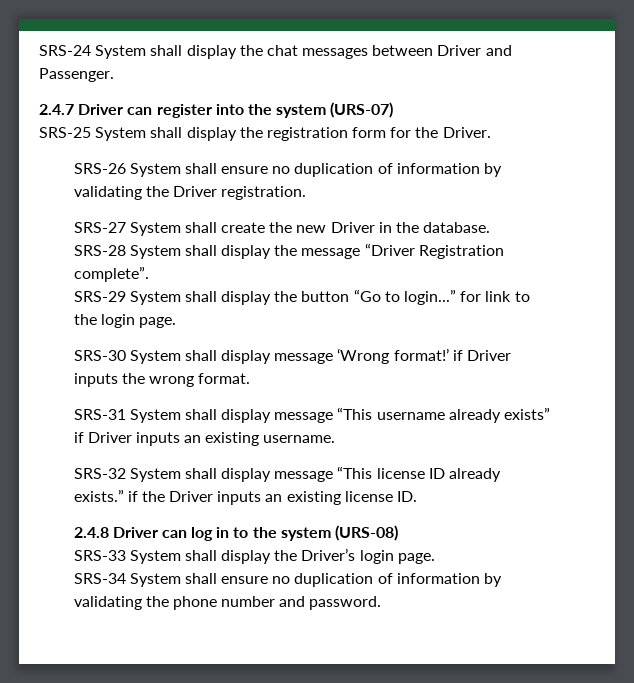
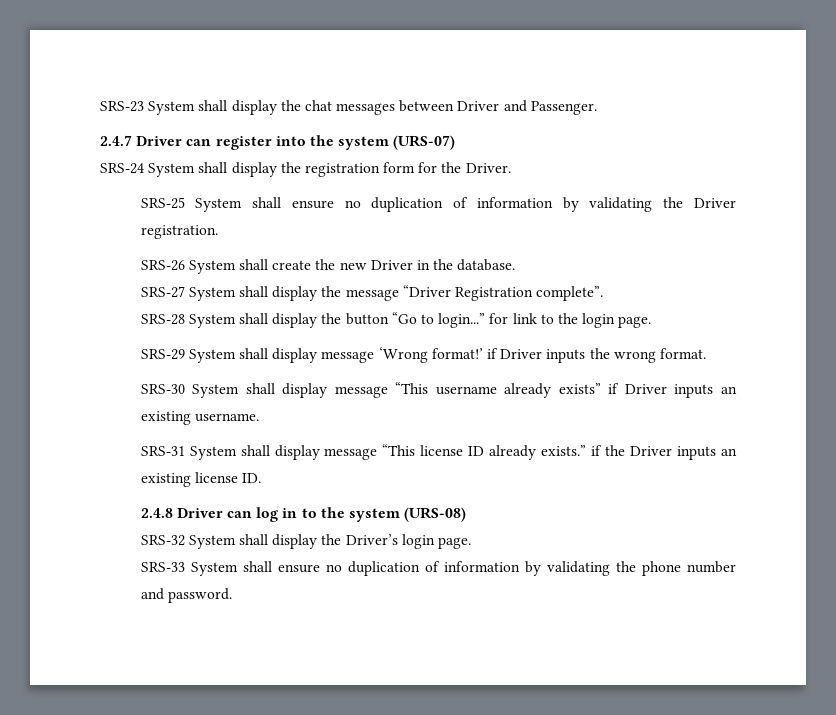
- SRS-24 System shall display the chat messages between Driver and Passenger.
+ SRS-23 System shall display the chat messages between Driver and Passenger.
- SRS-25 System shall display the registration form for the Driver.
+ SRS-24 System shall display the registration form for the Driver.
- SRS-26 System shall ensure no duplication of information by validating the Driver registration.
+ SRS-25 System shall ensure no duplication of information by validating the Driver registration.
- SRS-27 System shall create the new Driver in the database.
+ SRS-26 System shall create the new Driver in the database.
- SRS-28 System shall display the message “Driver Registration complete”.
+ SRS-27 System shall display the message “Driver Registration complete”.
- SRS-29 System shall display the button “Go to login...” for link to the login page.
+ SRS-28 System shall display the button “Go to login...” for link to the login page.
- SRS-30 System shall display message ‘Wrong format!’ if Driver inputs the wrong format.
+ SRS-29 System shall display message ‘Wrong format!’ if Driver inputs the wrong format.
- SRS-31 System shall display message “This username already exists” if Driver inputs an existing username.
+ SRS-30 System shall display message “This username already exists” if Driver inputs an existing username.
- SRS-32 System shall display message “This license ID already exists.” if the Driver inputs an existing license ID.
+ SRS-31 System shall display message “This license ID already exists.” if the Driver inputs an existing license ID.
- SRS-33 System shall display the Driver’s login page.
+ SRS-32 System shall display the Driver’s login page.
- SRS-34 System shall ensure no duplication of information by validating the phone number and password.
+ SRS-33 System shall ensure no duplication of information by validating the phone number and password.

